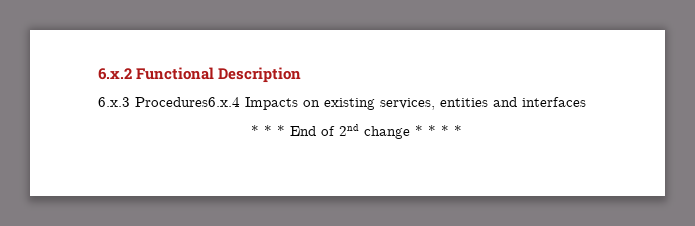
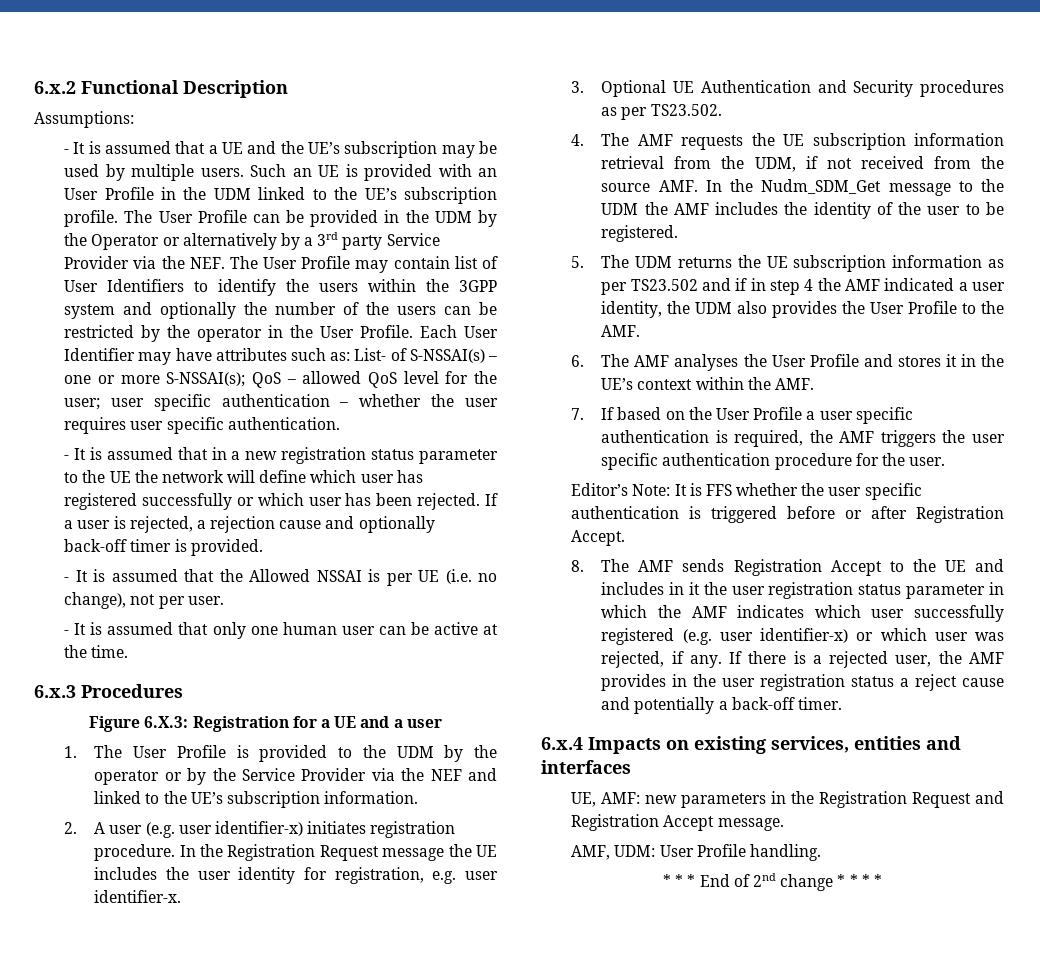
- 6.x.3 Procedures6.x.4 Impacts on existing services, entities and interfaces
+ Assumptions:
+ - It is assumed that a UE and the UE’s subscription may be used by multiple users. Such an UE is provided with an User Profile in the UDM linked to the UE’s subscription profile. The User Profile can be provided in the UDM by the Operator or alternatively by a 3rd party Service Provider via the NEF. The User Profile may contain list of User Identifiers to identify the users within the 3GPP system and optionally the number of the users can be restricted by the operator in the User Profile. Each User Identifier may have attributes such as: List- of S-NSSAI(s) – one or more S-NSSAI(s); QoS – allowed QoS level for the user; user specific authentication – whether the user requires user specific authentication.
+ - It is assumed that in a new registration status parameter to the UE the network will define which user has registered successfully or which user has been rejected. If a user is rejected, a rejection cause and optionally back-off timer is provided.
+ - It is assumed that the Allowed NSSAI is per UE (i.e. no change), not per user.
+ - It is assumed that only one human user can be active at the time.
+ 6.x.3 Procedures
+ Figure 6.X.3: Registration for a UE and a user
+ 1. The User Profile is provided to the UDM by the operator or by the Service Provider via the NEF and linked to the UE’s subscription information.
+ 2. A user (e.g. user identifier-x) initiates registration procedure. In the Registration Request message the UE includes the user identity for registration, e.g. user identifier-x.
+ 3. Optional UE Authentication and Security procedures as per TS23.502.
+ 4. The AMF requests the UE subscription information retrieval from the UDM, if not received from the source AMF. In the Nudm_SDM_Get message to the UDM the AMF includes the identity of the user to be registered.
+ 5. The UDM returns the UE subscription information as per TS23.502 and if in step 4 the AMF indicated a user identity, the UDM also provides the User Profile to the AMF.
+ 6. The AMF analyses the User Profile and stores it in the UE’s context within the AMF.
+ 7. If based on the User Profile a user specific authentication is required, the AMF triggers the user specific authentication procedure for the user.
+ Editor’s Note: It is FFS whether the user specific authentication is triggered before or after Registration Accept.
+ 8. The AMF sends Registration Accept to the UE and includes in it the user registration status parameter in which the AMF indicates which user successfully registered (e.g. user identifier-x) or which user was rejected, if any. If there is a rejected user, the AMF provides in the user registration status a reject cause and potentially a back-off timer.
+ 6.x.4 Impacts on existing services, entities and interfaces
+ UE, AMF: new parameters in the Registration Request and Registration Accept message.
+ AMF, UDM: User Profile handling.

